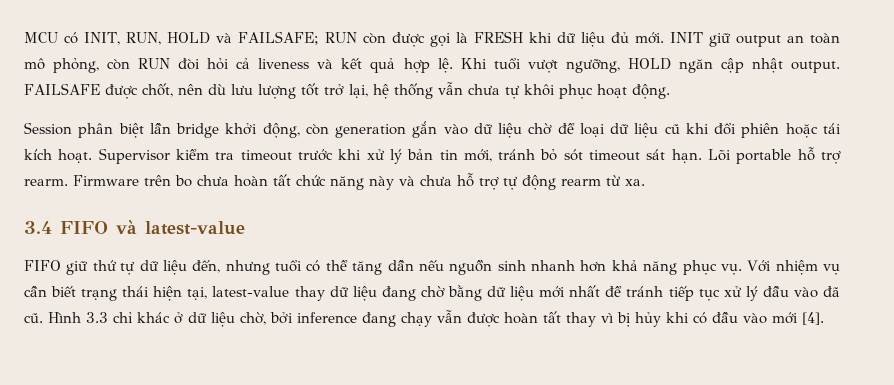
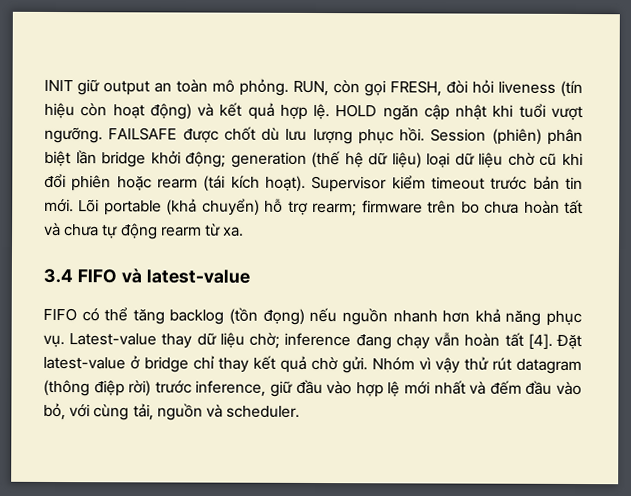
- MCU có INIT, RUN, HOLD và FAILSAFE; RUN còn được gọi là FRESH khi dữ liệu đủ mới. INIT giữ output an toàn mô phỏng, còn RUN đòi hỏi cả liveness và kết quả hợp lệ.
+ INIT giữ output an toàn mô phỏng. RUN, còn gọi FRESH, đòi hỏi liveness (tín hiệu còn hoạt động) và kết quả hợp lệ.
- Khi tuổi vượt ngưỡng, HOLD ngăn cập nhật output. FAILSAFE được chốt, nên dù lưu lượng tốt trở lại, hệ thống vẫn chưa tự khôi phục hoạt động.
- Session phân biệt lần bridge khởi động, còn generation gắn vào dữ liệu chờ để loại dữ liệu cũ khi đổi phiên hoặc tái kích hoạt.
+ HOLD ngăn cập nhật khi tuổi vượt ngưỡng. FAILSAFE được chốt dù lưu lượng phục hồi. Session (phiên) phân biệt lần bridge khởi động; generation (thế hệ dữ liệu) loại dữ liệu chờ cũ khi đổi phiên hoặc rearm (tái kích hoạt).
- Supervisor kiểm tra timeout trước khi xử lý bản tin mới, tránh bỏ sót timeout sát hạn. Lõi portable hỗ trợ rearm. Firmware trên bo chưa hoàn tất chức năng này và chưa hỗ trợ tự động rearm từ xa.
+ Supervisor kiểm timeout trước bản tin mới. Lõi portable (khả chuyển) hỗ trợ rearm; firmware trên bo chưa hoàn tất và chưa tự động rearm từ xa.
- FIFO giữ thứ tự dữ liệu đến, nhưng tuổi có thể tăng dần nếu nguồn sinh nhanh hơn khả năng phục vụ.
+ FIFO có thể tăng backlog (tồn đọng) nếu nguồn nhanh hơn khả năng phục vụ.
- Với nhiệm vụ cần biết trạng thái hiện tại, latest-value thay dữ liệu đang chờ bằng dữ liệu mới nhất để tránh tiếp tục xử lý đầu vào đã cũ. Hình 3.3 chỉ khác ở dữ liệu chờ, bởi inference đang chạy vẫn được hoàn tất thay vì bị hủy khi có đầu vào mới [4].
+ Latest-value thay dữ liệu chờ; inference đang chạy vẫn hoàn tất [4]. Đặt latest-value ở bridge chỉ thay kết quả chờ gửi. Nhóm vì vậy thử rút datagram (thông điệp rời) trước inference, giữ đầu vào hợp lệ mới nhất và đếm đầu vào bỏ, với cùng tải, nguồn và scheduler.

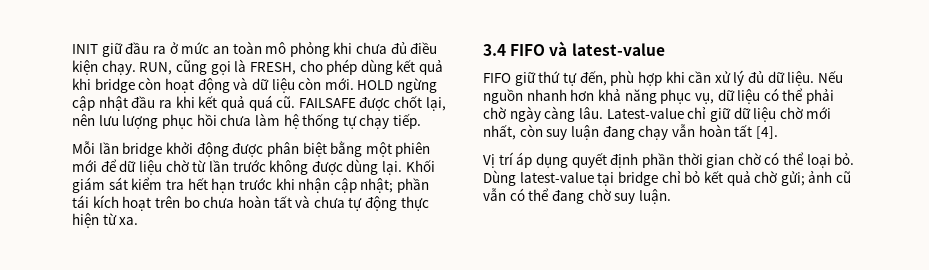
- INIT giữ output an toàn mô phỏng. RUN, còn gọi FRESH, đòi hỏi liveness (tín hiệu còn hoạt động) và kết quả hợp lệ. HOLD ngăn cập nhật khi tuổi vượt ngưỡng.
+ INIT giữ đầu ra ở mức an toàn mô phỏng khi chưa đủ điều kiện chạy. RUN, cũng gọi là FRESH, cho phép dùng kết quả khi bridge còn hoạt động và dữ liệu còn mới. HOLD ngừng cập nhật đầu ra khi kết quả quá cũ.
- FAILSAFE được chốt dù lưu lượng phục hồi. Session (phiên) phân biệt lần bridge khởi động; generation (thế hệ dữ liệu) loại dữ liệu chờ cũ khi đổi phiên hoặc rearm (tái kích hoạt). Supervisor kiểm timeout trước bản tin mới. Lõi portable (khả chuyển) hỗ trợ rearm; firmware trên bo chưa hoàn tất và chưa tự động rearm từ xa.
+ FAILSAFE được chốt lại, nên lưu lượng phục hồi chưa làm hệ thống tự chạy tiếp.
+ Mỗi lần bridge khởi động được phân biệt bằng một phiên mới để dữ liệu chờ từ lần trước không được dùng lại. Khối giám sát kiểm tra hết hạn trước khi nhận cập nhật; phần tái kích hoạt trên bo chưa hoàn tất và chưa tự động thực hiện từ xa.
- FIFO có thể tăng backlog (tồn đọng) nếu nguồn nhanh hơn khả năng phục vụ. Latest-value thay dữ liệu chờ; inference đang chạy vẫn hoàn tất [4]. Đặt latest-value ở bridge chỉ thay kết quả chờ gửi. Nhóm vì vậy thử rút datagram (thông điệp rời) trước inference, giữ đầu vào hợp lệ mới nhất và đếm đầu vào bỏ, với cùng tải, nguồn và scheduler.
+ FIFO giữ thứ tự đến, phù hợp khi cần xử lý đủ dữ liệu. Nếu nguồn nhanh hơn khả năng phục vụ, dữ liệu có thể phải chờ ngày càng lâu. Latest-value chỉ giữ dữ liệu chờ mới nhất, còn suy luận đang chạy vẫn hoàn tất [4].
+ Vị trí áp dụng quyết định phần thời gian chờ có thể loại bỏ. Dùng latest-value tại bridge chỉ bỏ kết quả chờ gửi; ảnh cũ vẫn có thể đang chờ suy luận.

